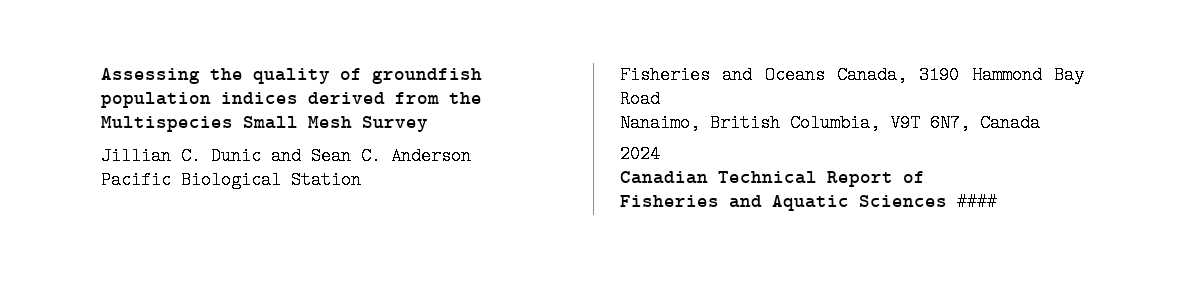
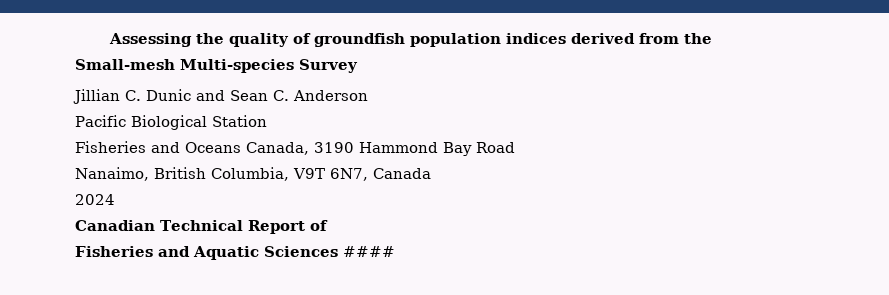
- Assessing the quality of groundfish population indices derived from the Multispecies Small Mesh Survey
+ Assessing the quality of groundfish population indices derived from the Small-mesh Multi-species Survey

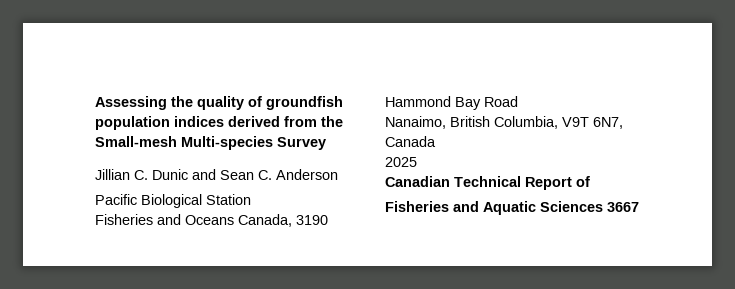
- 2024
+ 2025
- Fisheries and Aquatic Sciences ####
+ Fisheries and Aquatic Sciences 3667

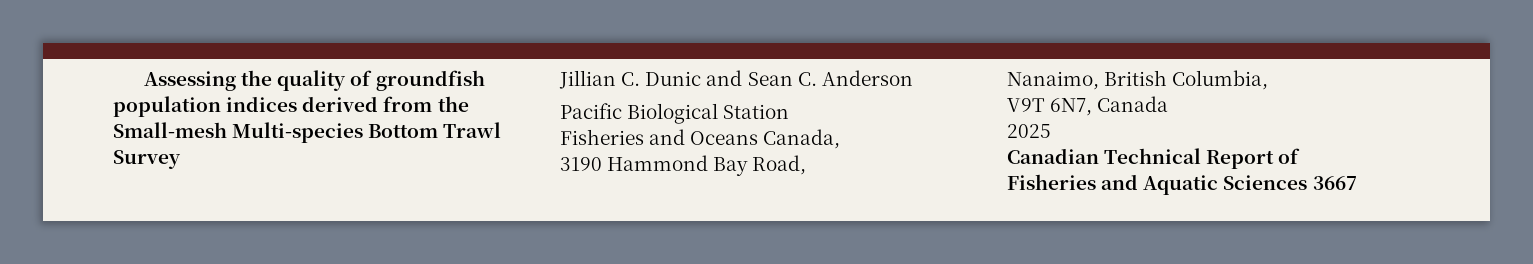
- Assessing the quality of groundfish population indices derived from the Small-mesh Multi-species Survey
+ Assessing the quality of groundfish population indices derived from the Small-mesh Multi-species Bottom Trawl Survey
- Fisheries and Oceans Canada, 3190 Hammond Bay Road
+ Fisheries and Oceans Canada,
+ 3190 Hammond Bay Road,
- Nanaimo, British Columbia, V9T 6N7, Canada
+ Nanaimo, British Columbia,
+ V9T 6N7, Canada

